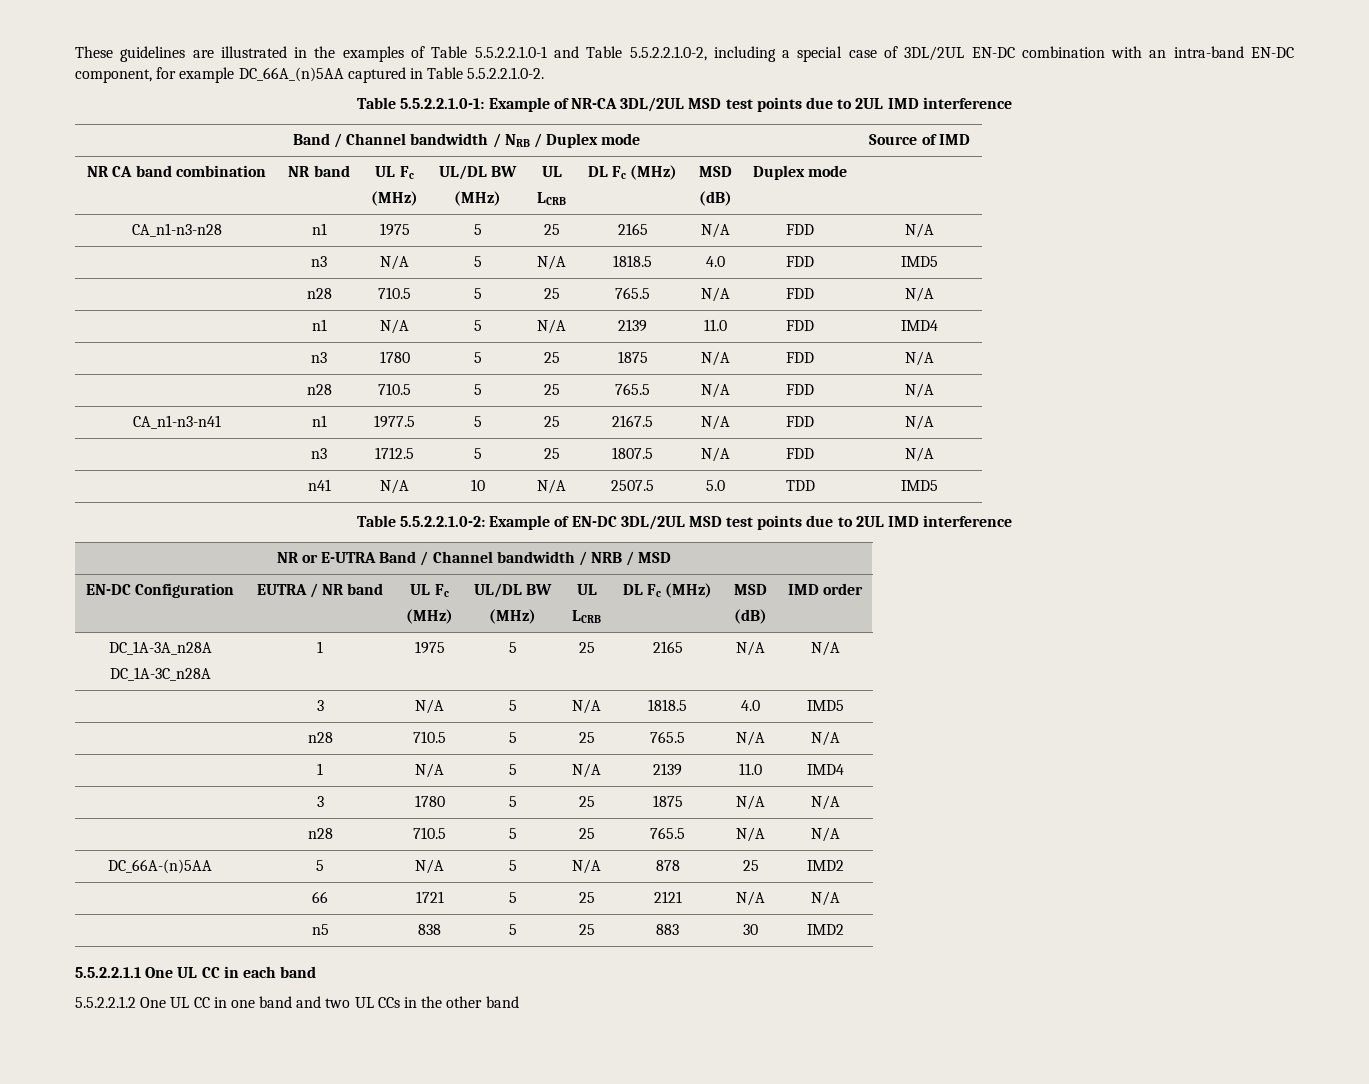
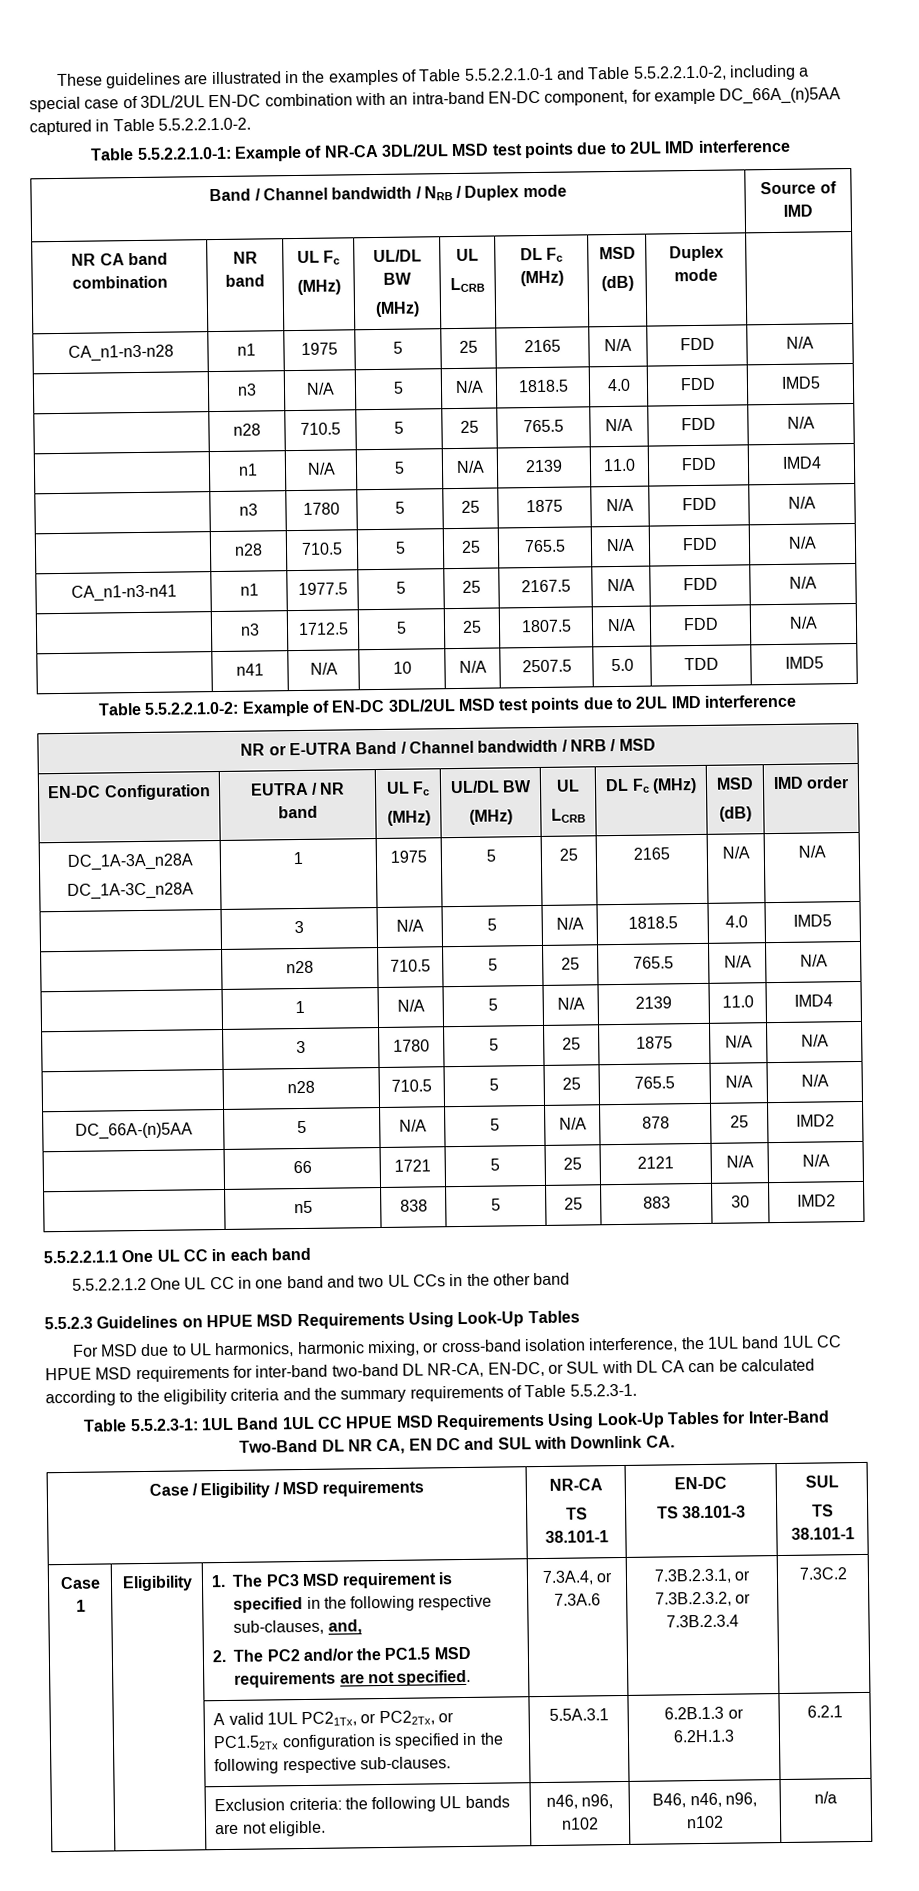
+ 5.5.2.3 Guidelines on HPUE MSD Requirements Using Look-Up Tables
+ For MSD due to UL harmonics, harmonic mixing, or cross-band isolation interference, the 1UL band 1UL CC HPUE MSD requirements for inter-band two-band DL NR-CA, EN-DC, or SUL with DL CA can be calculated according to the eligibility criteria and the summary requirements of Table 5.5.2.3-1.
+ Table 5.5.2.3-1: 1UL Band 1UL CC HPUE MSD Requirements Using Look-Up Tables for Inter-Band Two-Band DL NR CA, EN DC and SUL with Downlink CA.
+ Case / Eligibility / MSD requirements | NR-CA
+ TS 38.101-1 | EN-DC
+ TS 38.101-3 | SUL
+ TS 38.101-1
+ Case 1 | Eligibility | 1. The PC3 MSD requirement is specified in the following respective sub-clauses, and,
+ 2. The PC2 and/or the PC1.5 MSD requirements are not specified. | 7.3A.4, or 7.3A.6 | 7.3B.2.3.1, or 7.3B.2.3.2, or 7.3B.2.3.4 | 7.3C.2
+ | | A valid 1UL PC21Tx, or PC22Tx, or PC1.52Tx configuration is specified in the following respective sub-clauses. | 5.5A.3.1 | 6.2B.1.3 or 6.2H.1.3 | 6.2.1
+ | | Exclusion criteria: the following UL bands are not eligible. | n46, n96, n102 | B46, n46, n96, n102 | n/a

